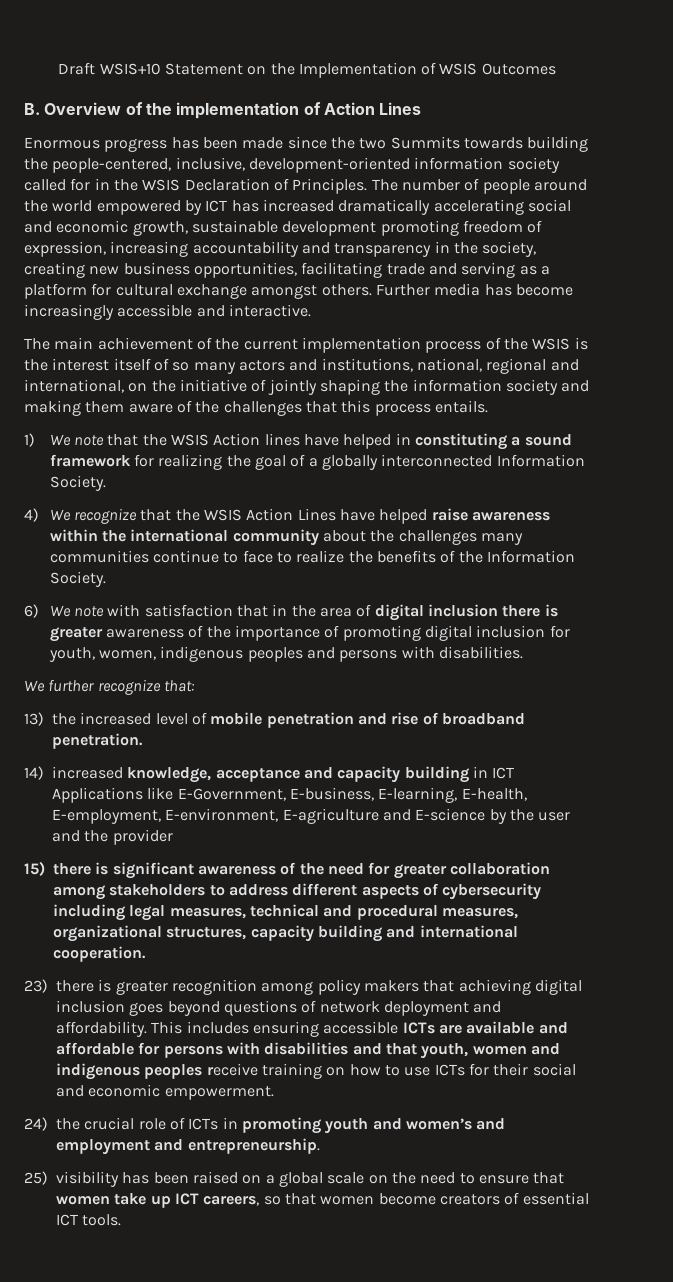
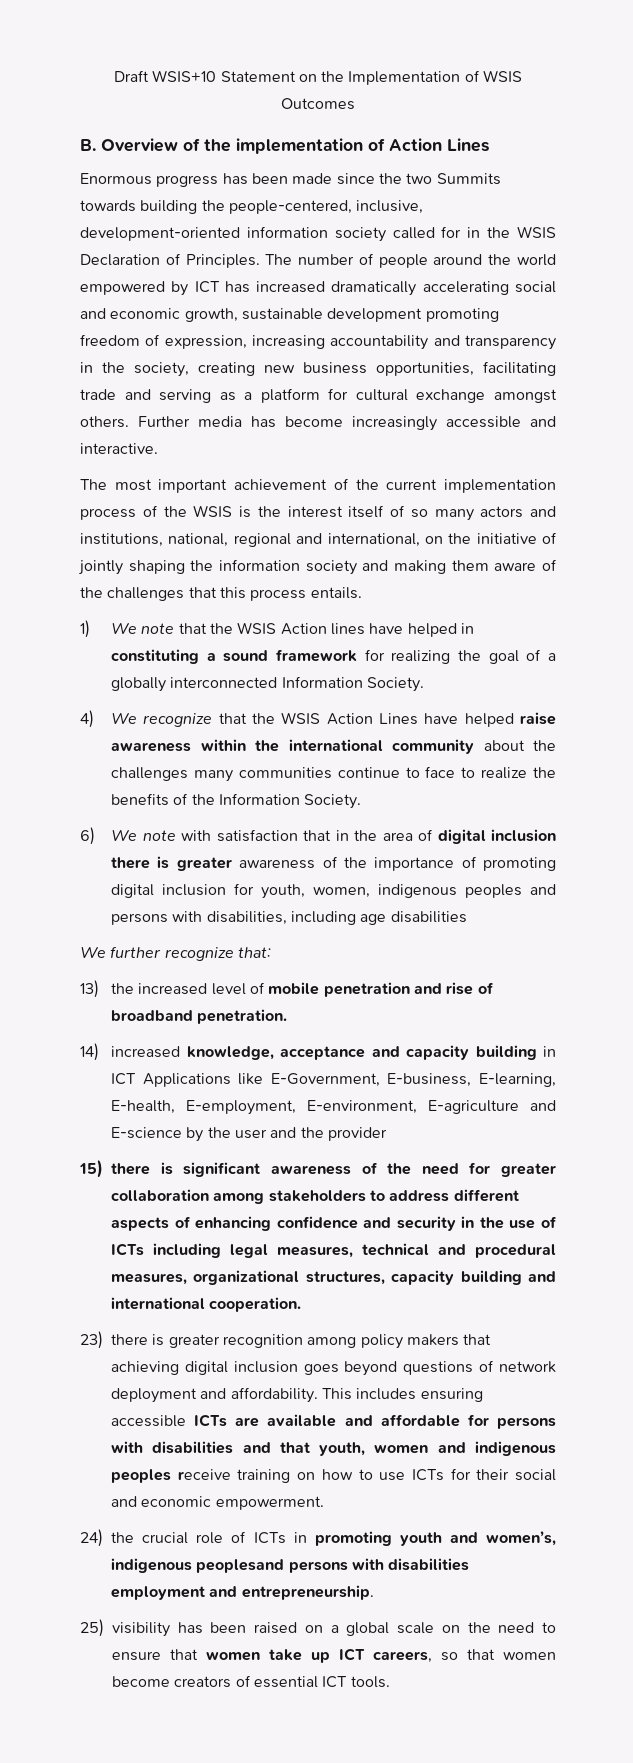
- The main achievement of the current implementation process of the WSIS is the interest itself of so many actors and institutions, national, regional and international, on the initiative of jointly shaping the information society and making them aware of the challenges that this process entails.
+ The most important achievement of the current implementation process of the WSIS is the interest itself of so many actors and institutions, national, regional and international, on the initiative of jointly shaping the information society and making them aware of the challenges that this process entails.
- 6) We note with satisfaction that in the area of digital inclusion there is greater awareness of the importance of promoting digital inclusion for youth, women, indigenous peoples and persons with disabilities.
+ 6) We note with satisfaction that in the area of digital inclusion there is greater awareness of the importance of promoting digital inclusion for youth, women, indigenous peoples and persons with disabilities, including age disabilities
- 15) there is significant awareness of the need for greater collaboration among stakeholders to address different aspects of cybersecurity including legal measures, technical and procedural measures, organizational structures, capacity building and international cooperation.
+ 15) there is significant awareness of the need for greater collaboration among stakeholders to address different aspects of enhancing confidence and security in the use of ICTs including legal measures, technical and procedural measures, organizational structures, capacity building and international cooperation.
- 24) the crucial role of ICTs in promoting youth and women’s and employment and entrepreneurship.
+ 24) the crucial role of ICTs in promoting youth and women’s, indigenous peoplesand persons with disabilities employment and entrepreneurship.

